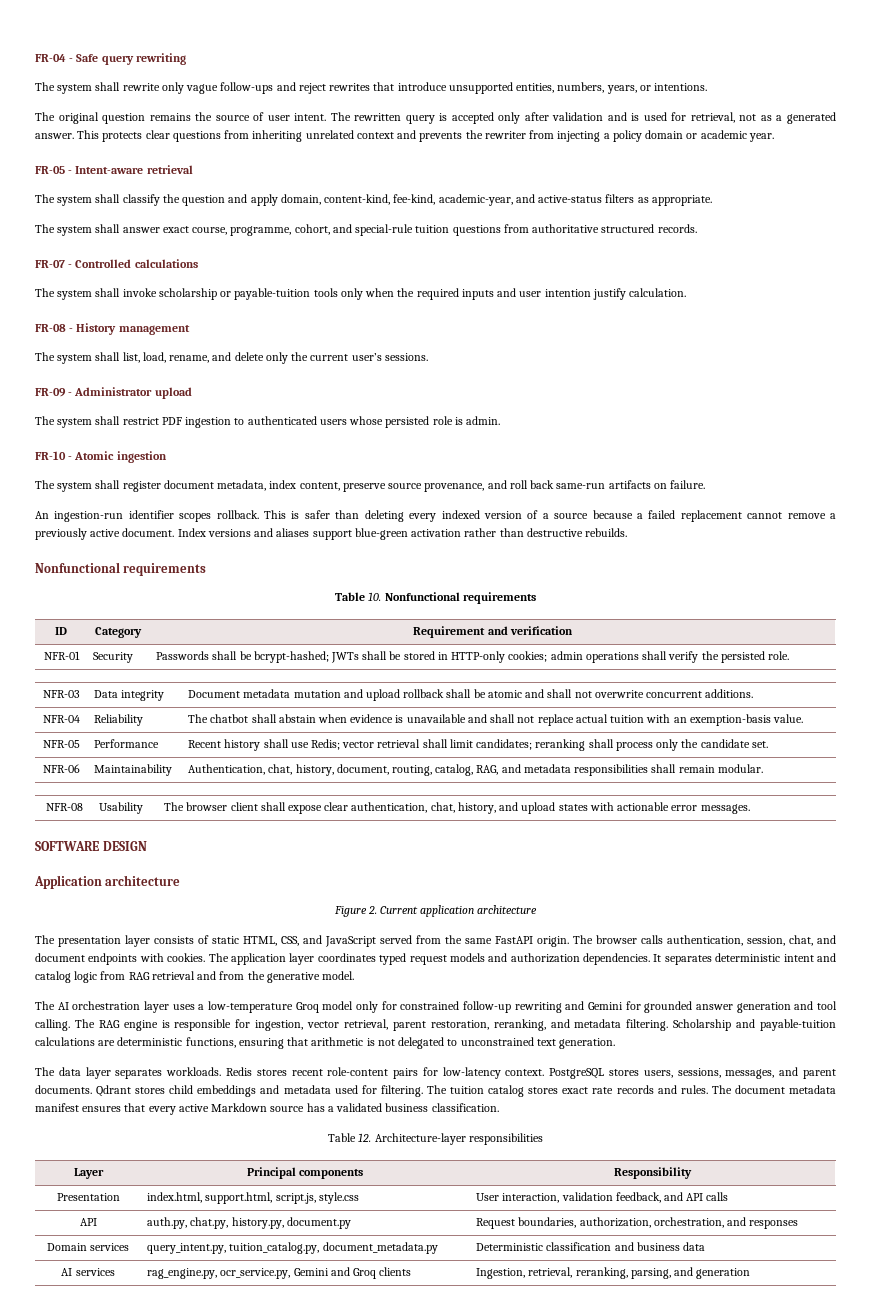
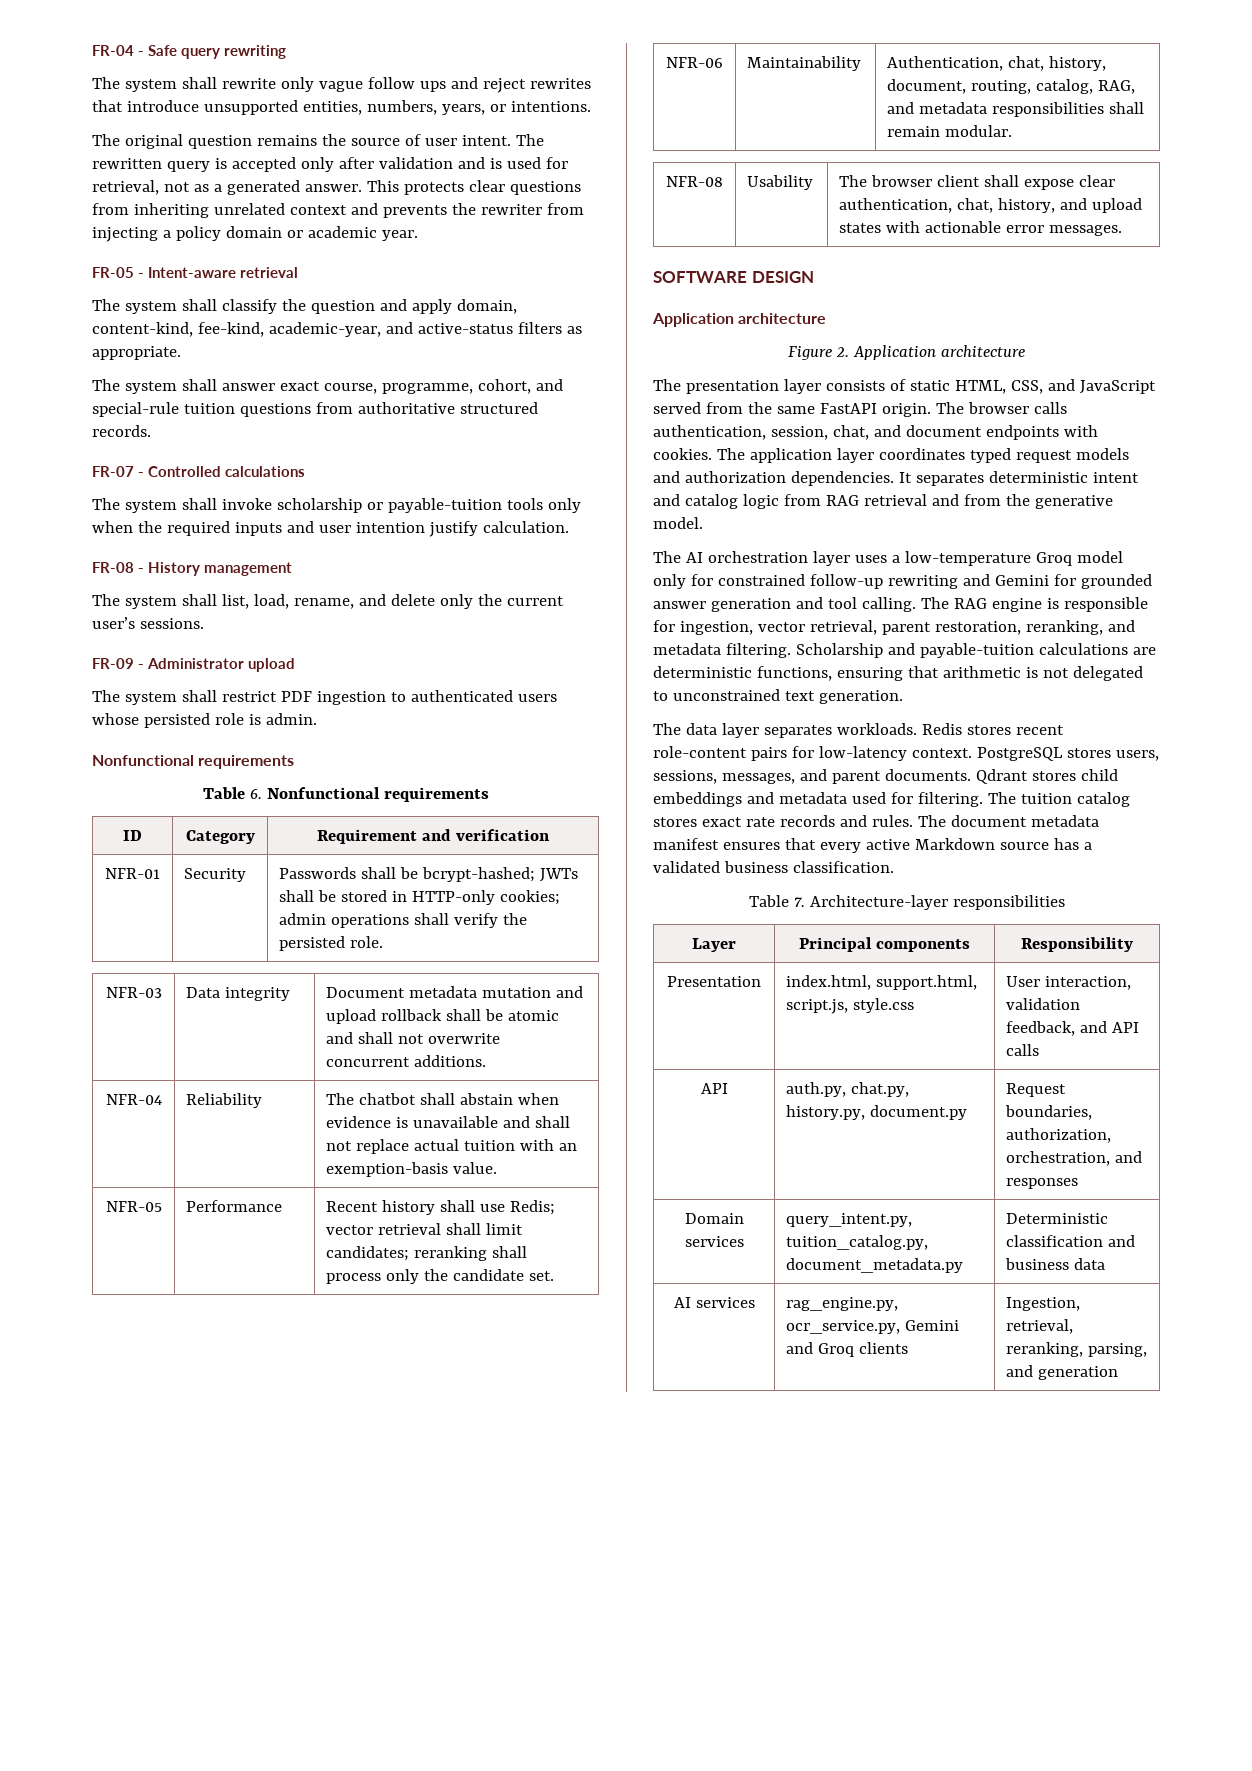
- The system shall rewrite only vague follow-ups and reject rewrites that introduce unsupported entities, numbers, years, or intentions.
+ The system shall rewrite only vague follow ups and reject rewrites that introduce unsupported entities, numbers, years, or intentions.
- FR-10 - Atomic ingestion
- The system shall register document metadata, index content, preserve source provenance, and roll back same-run artifacts on failure.
- An ingestion-run identifier scopes rollback. This is safer than deleting every indexed version of a source because a failed replacement cannot remove a previously active document. Index versions and aliases support blue-green activation rather than destructive rebuilds.
- Table 10. Nonfunctional requirements
+ Table 6. Nonfunctional requirements
- Figure 2. Current application architecture
+ Figure 2. Application architecture
- Table 12. Architecture-layer responsibilities
+ Table 7. Architecture-layer responsibilities

